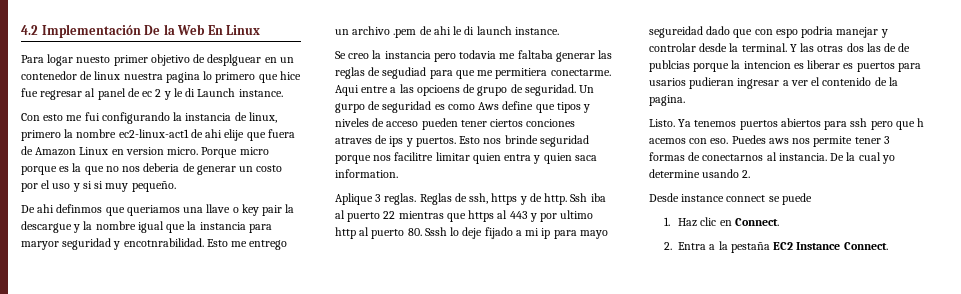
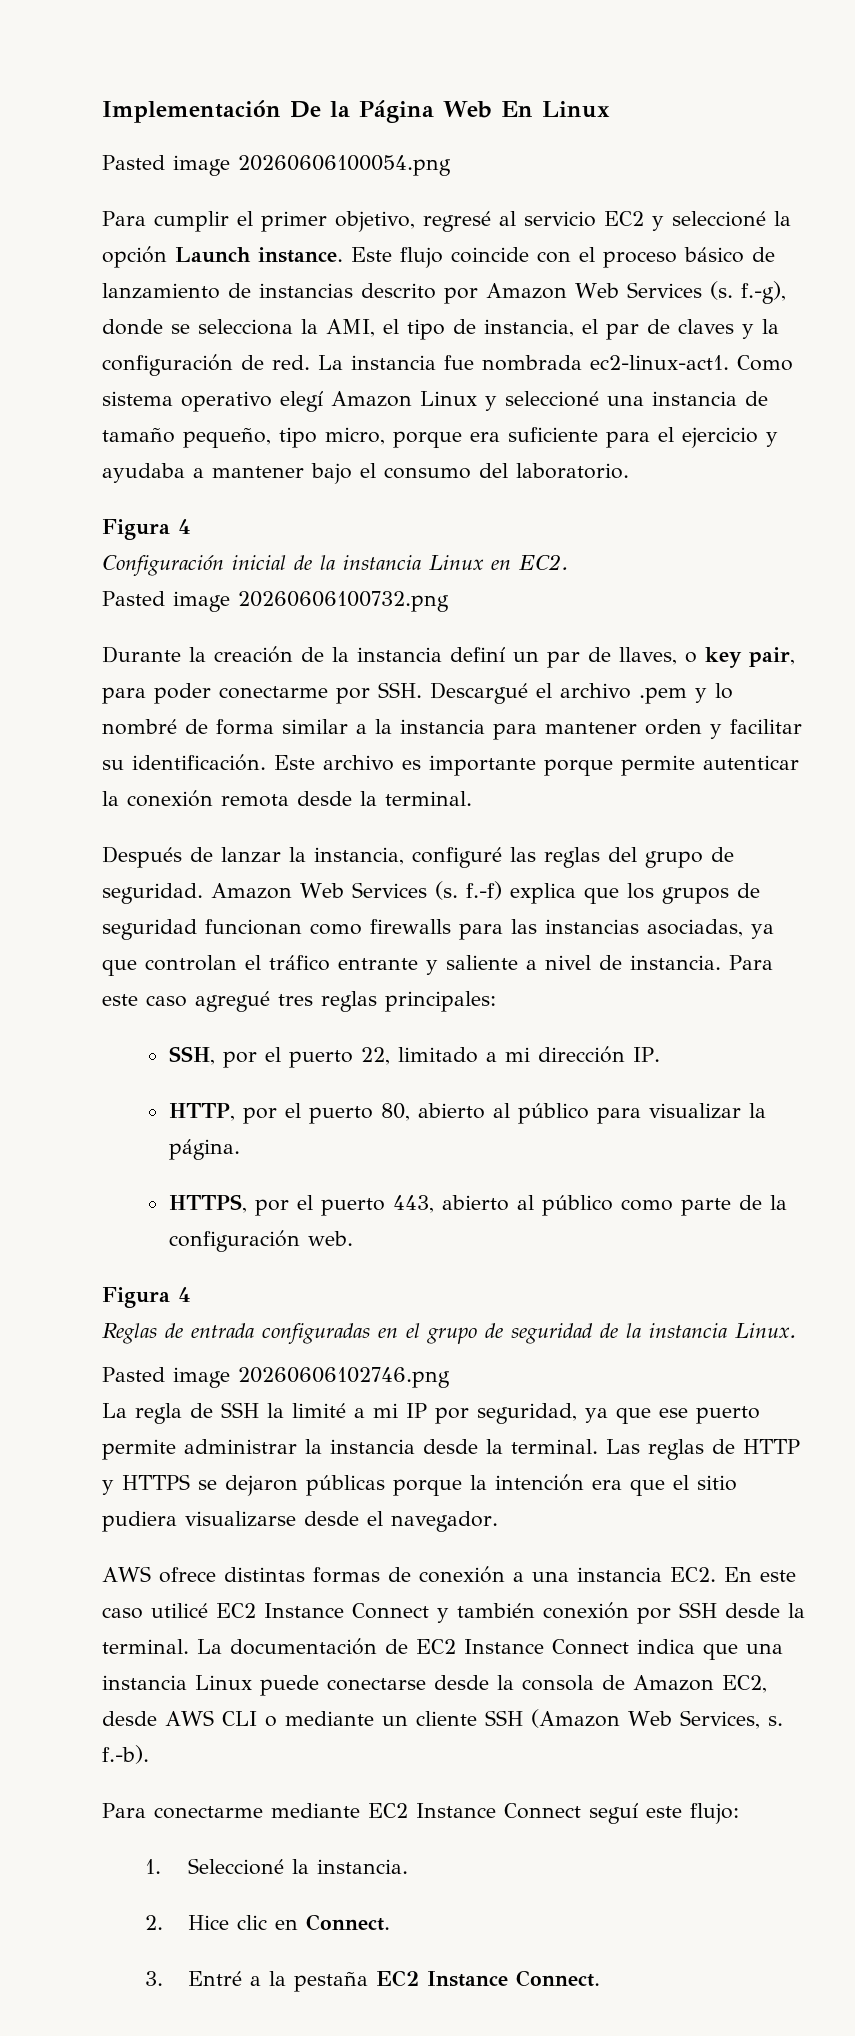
- 4.2 Implementación De la Web En Linux
+ Implementación De la Página Web En Linux
- Para logar nuesto primer objetivo de desplguear en un contenedor de linux nuestra pagina lo primero que hice fue regresar al panel de ec 2 y le di Launch instance.
- Con esto me fui configurando la instancia de linux, primero la nombre ec2-linux-act1 de ahi elije que fuera de Amazon Linux en version micro. Porque micro porque es la que no nos deberia de generar un costo por el uso y si si muy pequeño.
- De ahi definmos que queriamos una llave o key pair la descargue y la nombre igual que la instancia para maryor seguridad y encotnrabilidad. Esto me entrego un archivo .pem de ahi le di launch instance.
- Se creo la instancia pero todavia me faltaba generar las reglas de segudiad para que me permitiera conectarme. Aqui entre a las opcioens de grupo de seguridad. Un gurpo de seguridad es como Aws define que tipos y niveles de acceso pueden tener ciertos conciones atraves de ips y puertos. Esto nos brinde seguridad porque nos facilitre limitar quien entra y quien saca information.
- Aplique 3 reglas. Reglas de ssh, https y de http. Ssh iba al puerto 22 mientras que https al 443 y por ultimo http al puerto 80. Sssh lo deje fijado a mi ip para mayo segureidad dado que con espo podria manejar y controlar desde la terminal. Y las otras dos las de de publcias porque la intencion es liberar es puertos para usarios pudieran ingresar a ver el contenido de la pagina.
- Listo. Ya tenemos puertos abiertos para ssh pero que h acemos con eso. Puedes aws nos permite tener 3 formas de conectarnos al instancia. De la cual yo determine usando 2.
- Desde instance connect se puede
- 1. Haz clic en Connect.
+ Pasted image 20260606100054.png
+ Para cumplir el primer objetivo, regresé al servicio EC2 y seleccioné la opción Launch instance. Este flujo coincide con el proceso básico de lanzamiento de instancias descrito por Amazon Web Services (s. f.-g), donde se selecciona la AMI, el tipo de instancia, el par de claves y la configuración de red. La instancia fue nombrada ec2-linux-act1. Como sistema operativo elegí Amazon Linux y seleccioné una instancia de tamaño pequeño, tipo micro, porque era suficiente para el ejercicio y ayudaba a mantener bajo el consumo del laboratorio.
+ Figura 4
+ Configuración inicial de la instancia Linux en EC2.
+ Pasted image 20260606100732.png
+ Durante la creación de la instancia definí un par de llaves, o key pair, para poder conectarme por SSH. Descargué el archivo .pem y lo nombré de forma similar a la instancia para mantener orden y facilitar su identificación. Este archivo es importante porque permite autenticar la conexión remota desde la terminal.
+ Después de lanzar la instancia, configuré las reglas del grupo de seguridad. Amazon Web Services (s. f.-f) explica que los grupos de seguridad funcionan como firewalls para las instancias asociadas, ya que controlan el tráfico entrante y saliente a nivel de instancia. Para este caso agregué tres reglas principales:
+ SSH, por el puerto 22, limitado a mi dirección IP.
+ HTTP, por el puerto 80, abierto al público para visualizar la página.
+ HTTPS, por el puerto 443, abierto al público como parte de la configuración web.
+ Figura 4
+ Reglas de entrada configuradas en el grupo de seguridad de la instancia Linux.
+ Pasted image 20260606102746.png
+ La regla de SSH la limité a mi IP por seguridad, ya que ese puerto permite administrar la instancia desde la terminal. Las reglas de HTTP y HTTPS se dejaron públicas porque la intención era que el sitio pudiera visualizarse desde el navegador.
+ AWS ofrece distintas formas de conexión a una instancia EC2. En este caso utilicé EC2 Instance Connect y también conexión por SSH desde la terminal. La documentación de EC2 Instance Connect indica que una instancia Linux puede conectarse desde la consola de Amazon EC2, desde AWS CLI o mediante un cliente SSH (Amazon Web Services, s. f.-b).
+ Para conectarme mediante EC2 Instance Connect seguí este flujo:
+ 1. Seleccioné la instancia.
+ 2. Hice clic en Connect.
- 2. Entra a la pestaña EC2 Instance Connect.
+ 3. Entré a la pestaña EC2 Instance Connect.

